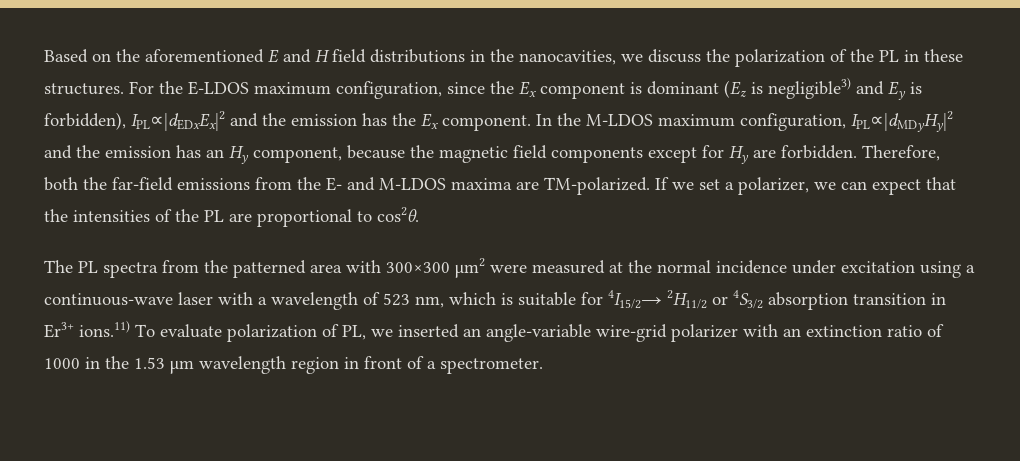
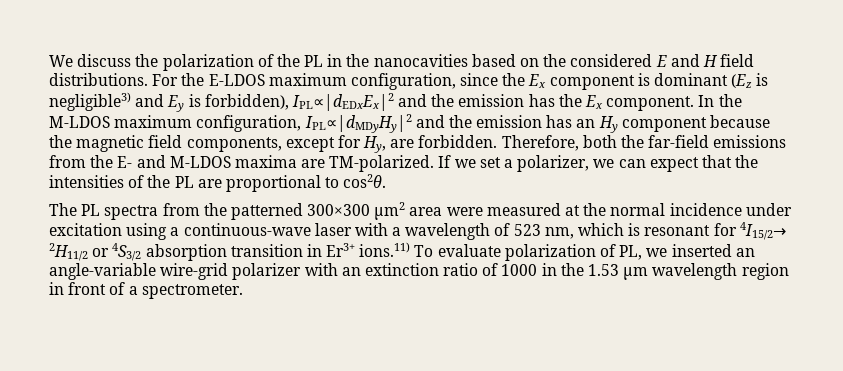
- Based on the aforementioned E and H field distributions in the nanocavities, we discuss the polarization of the PL in these structures.
+ We discuss the polarization of the PL in the nanocavities based on the considered E and H field distributions.
- In the M-LDOS maximum configuration, IPL∝|dMDyHy|2 and the emission has an Hy component, because the magnetic field components except for Hy are forbidden.
+ In the M-LDOS maximum configuration, IPL∝|dMDyHy|2 and the emission has an Hy component because the magnetic field components, except for Hy, are forbidden.
- The PL spectra from the patterned area with 300×300 μm2 were measured at the normal incidence under excitation using a continuous-wave laser with a wavelength of 523 nm, which is suitable for 4I15/2→ 2H11/2 or 4S3/2 absorption transition in Er3+ ions.11) To evaluate polarization of PL, we inserted an angle-variable wire-grid polarizer with an extinction ratio of 1000 in the 1.53 μm wavelength region in front of a spectrometer.
+ The PL spectra from the patterned 300×300 μm2 area were measured at the normal incidence under excitation using a continuous-wave laser with a wavelength of 523 nm, which is resonant for 4I15/2→ 2H11/2 or 4S3/2 absorption transition in Er3+ ions.11) To evaluate polarization of PL, we inserted an angle-variable wire-grid polarizer with an extinction ratio of 1000 in the 1.53 μm wavelength region in front of a spectrometer.

